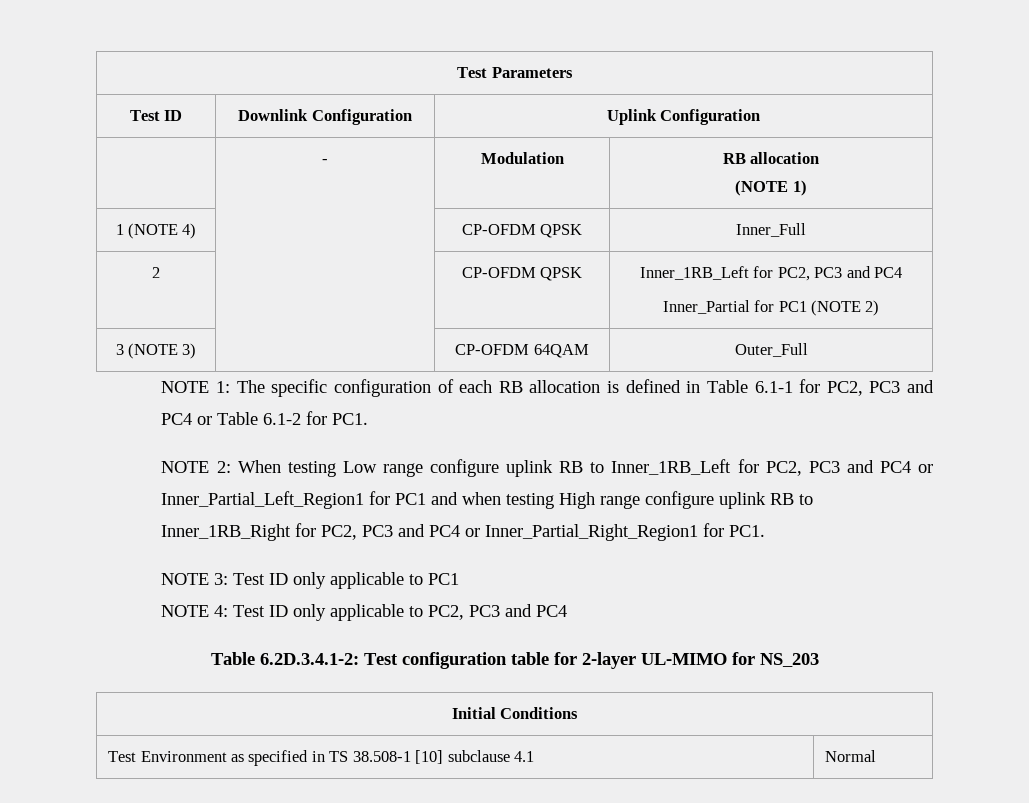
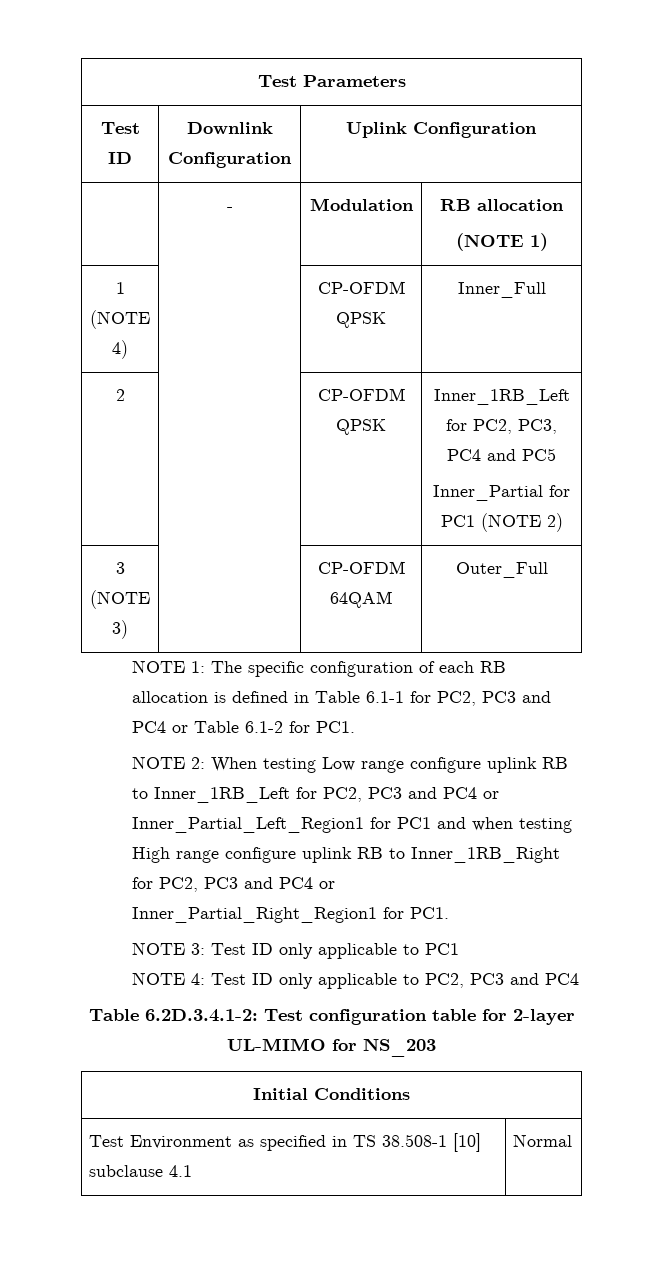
- 2 | | CP-OFDM QPSK | Inner_1RB_Left for PC2, PC3 and PC4
+ 2 | | CP-OFDM QPSK | Inner_1RB_Left for PC2, PC3, PC4 and PC5

